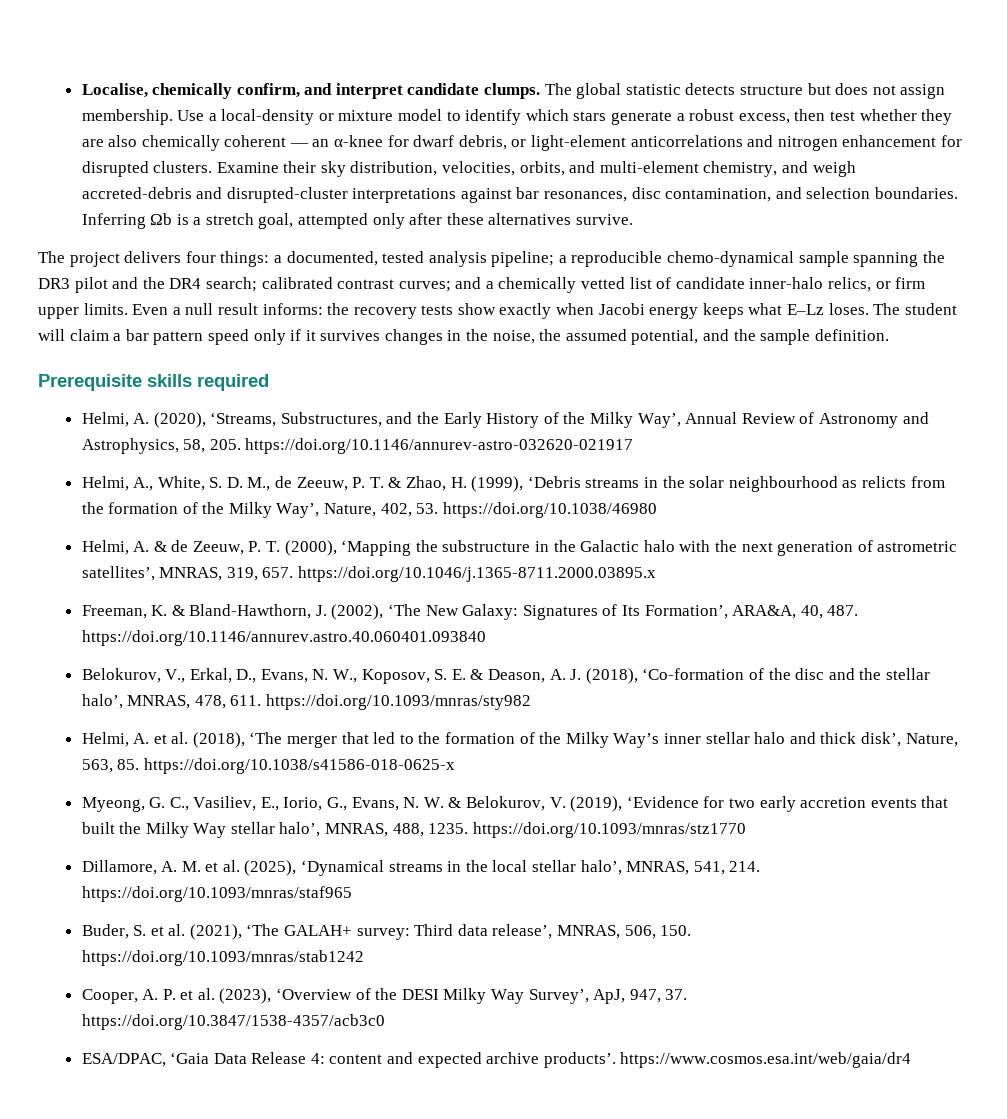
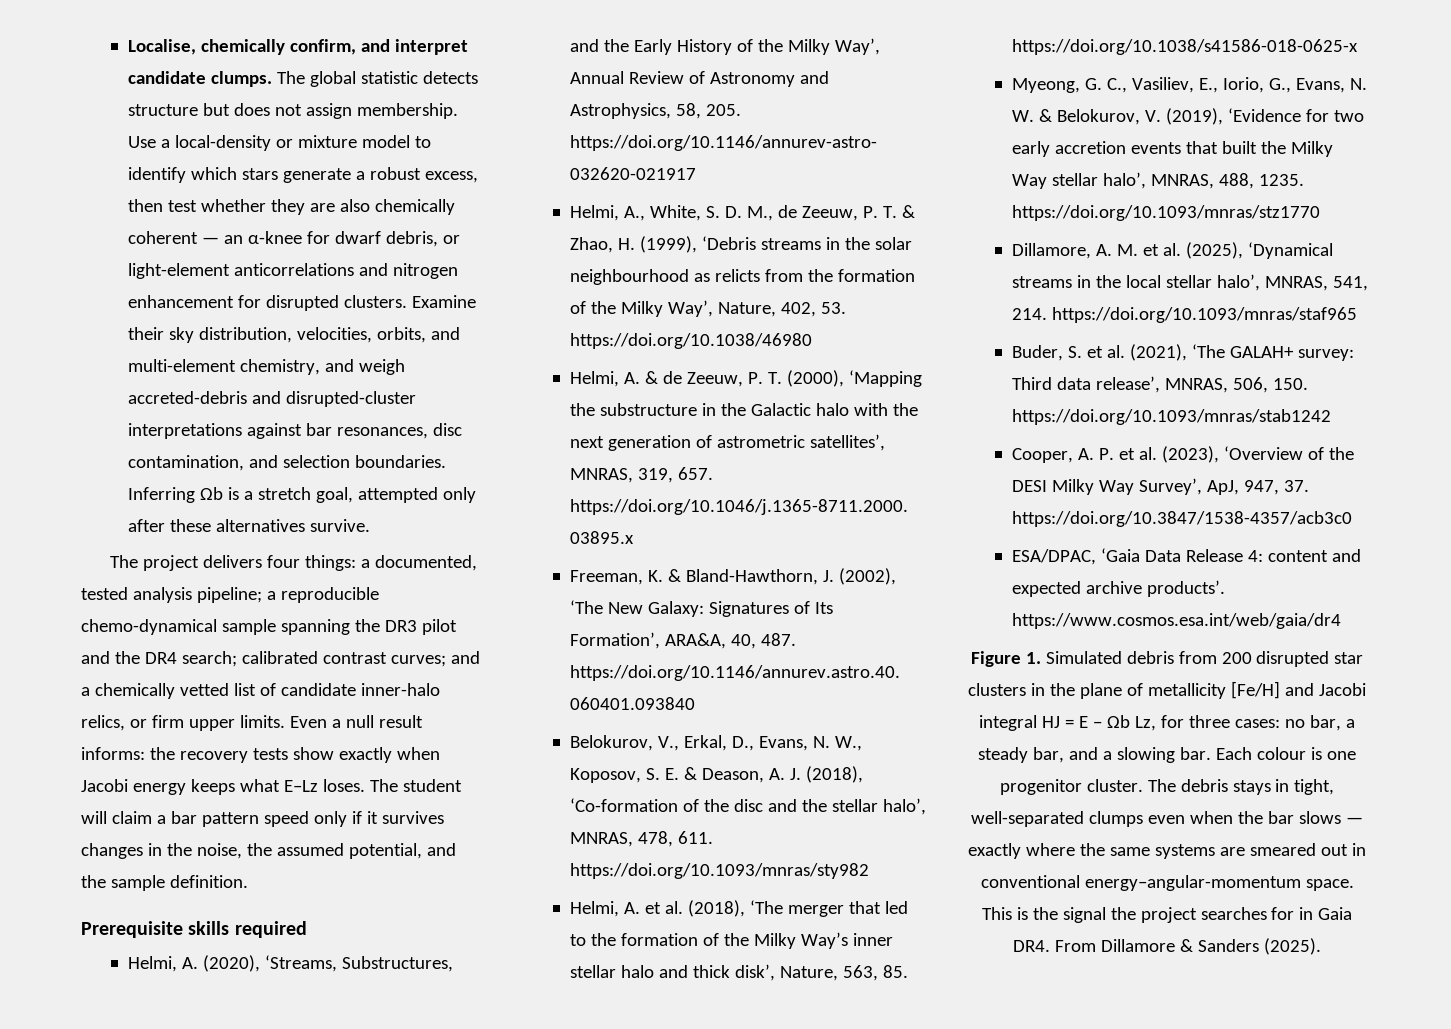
+ Figure 1. Simulated debris from 200 disrupted star clusters in the plane of metallicity [Fe/H] and Jacobi integral HJ = E − Ωb Lz, for three cases: no bar, a steady bar, and a slowing bar. Each colour is one progenitor cluster. The debris stays in tight, well-separated clumps even when the bar slows — exactly where the same systems are smeared out in conventional energy–angular-momentum space. This is the signal the project searches for in Gaia DR4. From Dillamore & Sanders (2025).

